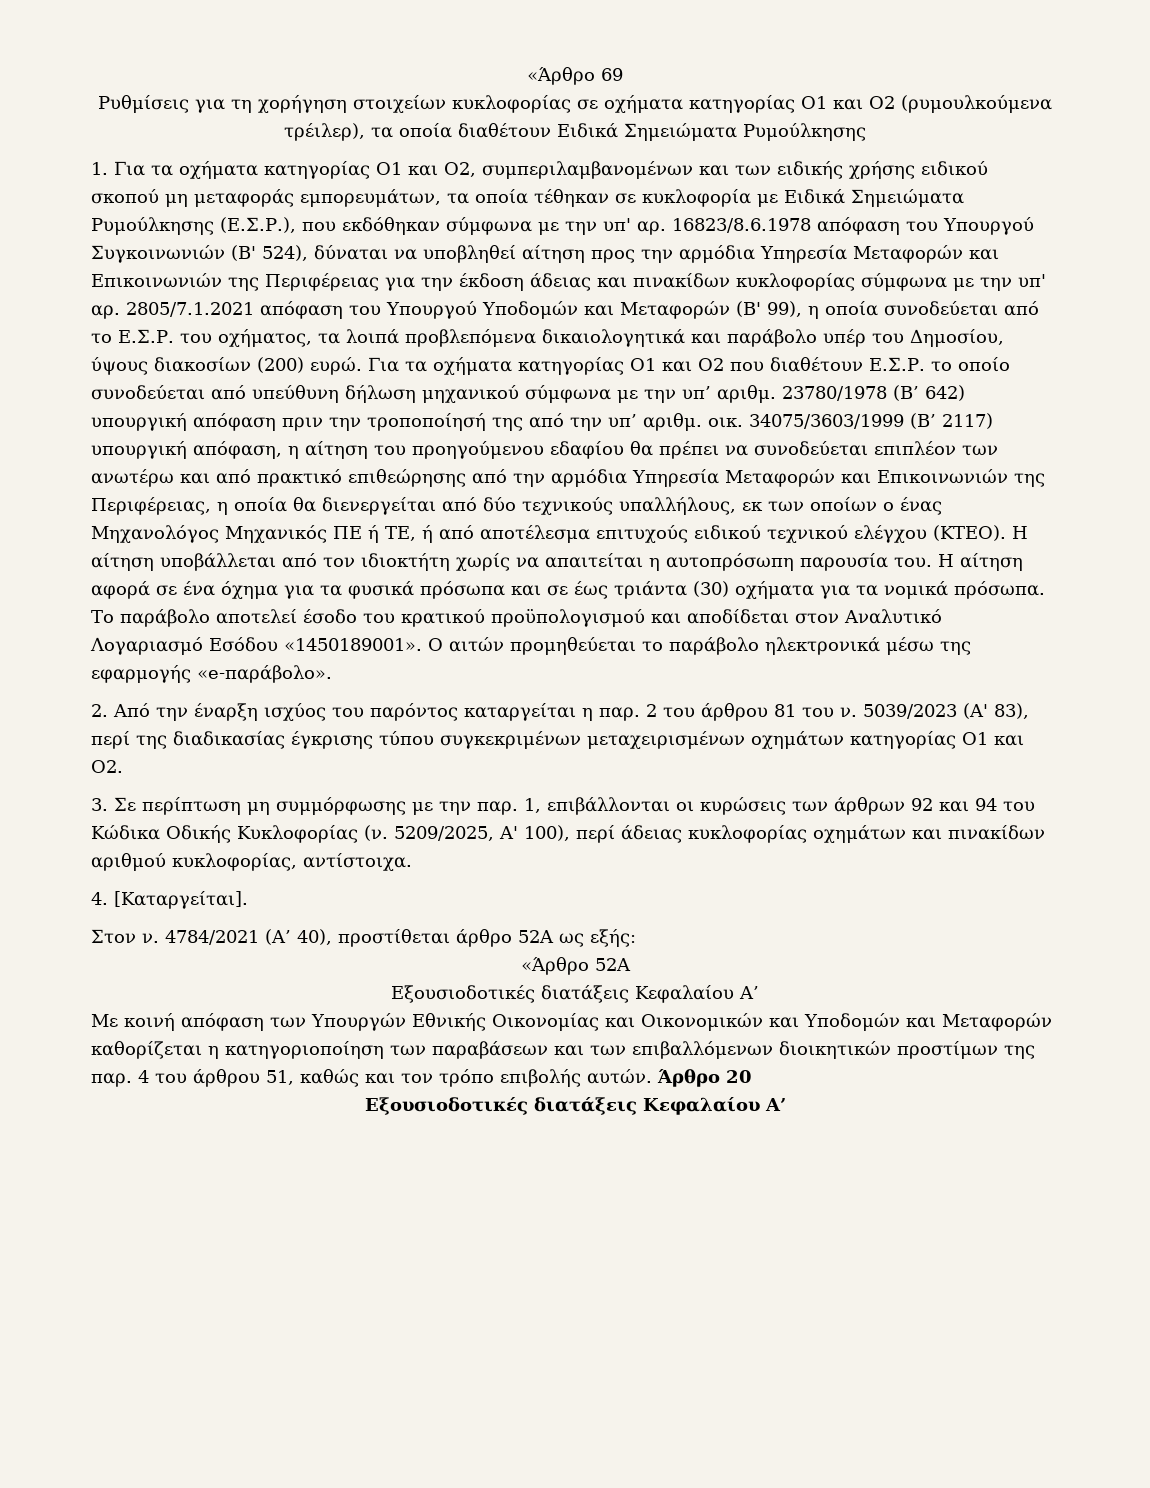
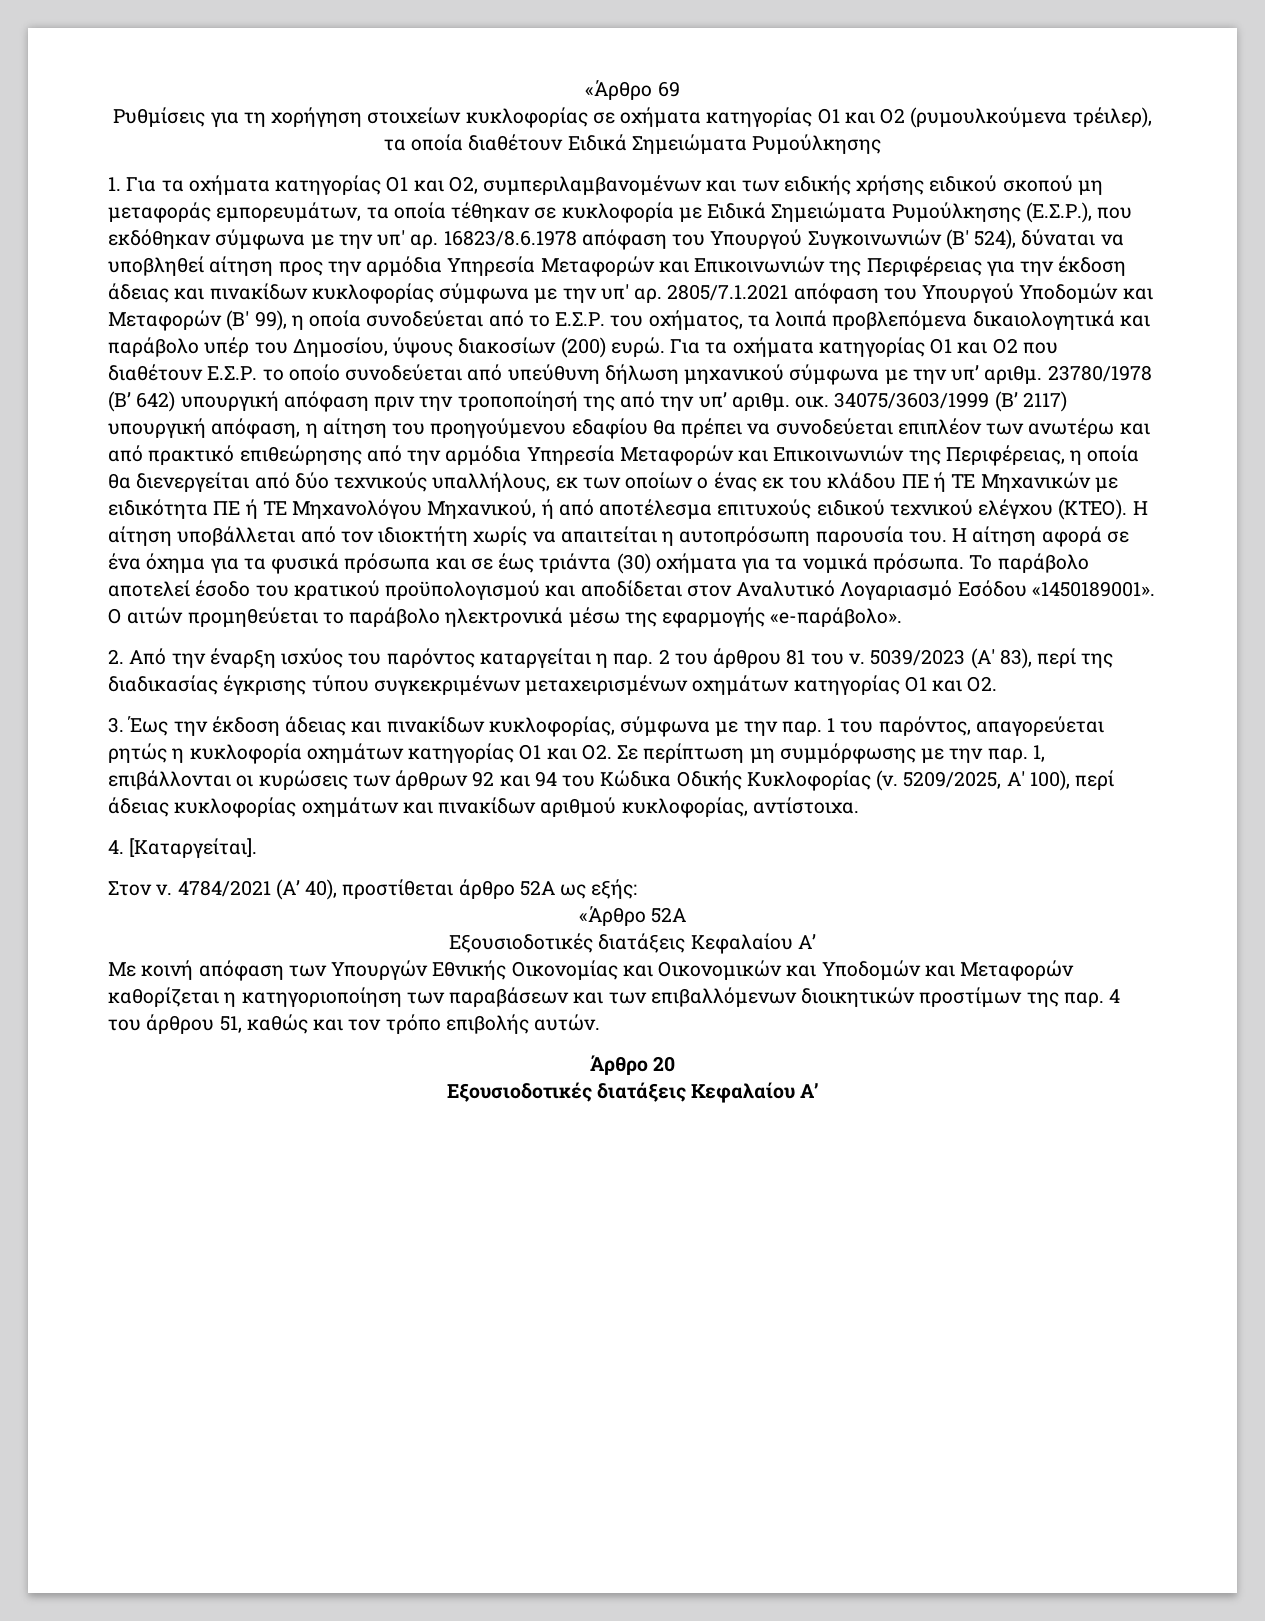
- 34075/3603/1999 (Β’ 2117) υπουργική απόφαση, η αίτηση του προηγούμενου εδαφίου θα πρέπει να συνοδεύεται επιπλέον των ανωτέρω και από πρακτικό επιθεώρησης από την αρμόδια Υπηρεσία Μεταφορών και Επικοινωνιών της Περιφέρειας, η οποία θα διενεργείται από δύο τεχνικούς υπαλλήλους, εκ των οποίων ο ένας Μηχανολόγος Μηχανικός ΠΕ ή ΤΕ, ή από αποτέλεσμα επιτυχούς ειδικού τεχνικού ελέγχου (ΚΤΕΟ).
+ 34075/3603/1999 (Β’ 2117) υπουργική απόφαση, η αίτηση του προηγούμενου εδαφίου θα πρέπει να συνοδεύεται επιπλέον των ανωτέρω και από πρακτικό επιθεώρησης από την αρμόδια Υπηρεσία Μεταφορών και Επικοινωνιών της Περιφέρειας, η οποία θα διενεργείται από δύο τεχνικούς υπαλλήλους, εκ των οποίων ο ένας εκ του κλάδου ΠΕ ή ΤΕ Μηχανικών με ειδικότητα ΠΕ ή ΤΕ Μηχανολόγου Μηχανικού, ή από αποτέλεσμα επιτυχούς ειδικού τεχνικού ελέγχου (ΚΤΕΟ).
- 3. Σε περίπτωση μη συμμόρφωσης με την παρ.
+ 3. Έως την έκδοση άδειας και πινακίδων κυκλοφορίας, σύμφωνα με την παρ. 1 του παρόντος, απαγορεύεται ρητώς η κυκλοφορία οχημάτων κατηγορίας Ο1 και Ο2. Σε περίπτωση μη συμμόρφωσης με την παρ.
- 4 του άρθρου 51, καθώς και τον τρόπο επιβολής αυτών. Άρθρο 20
+ 4 του άρθρου 51, καθώς και τον τρόπο επιβολής αυτών.
+ Άρθρο 20

